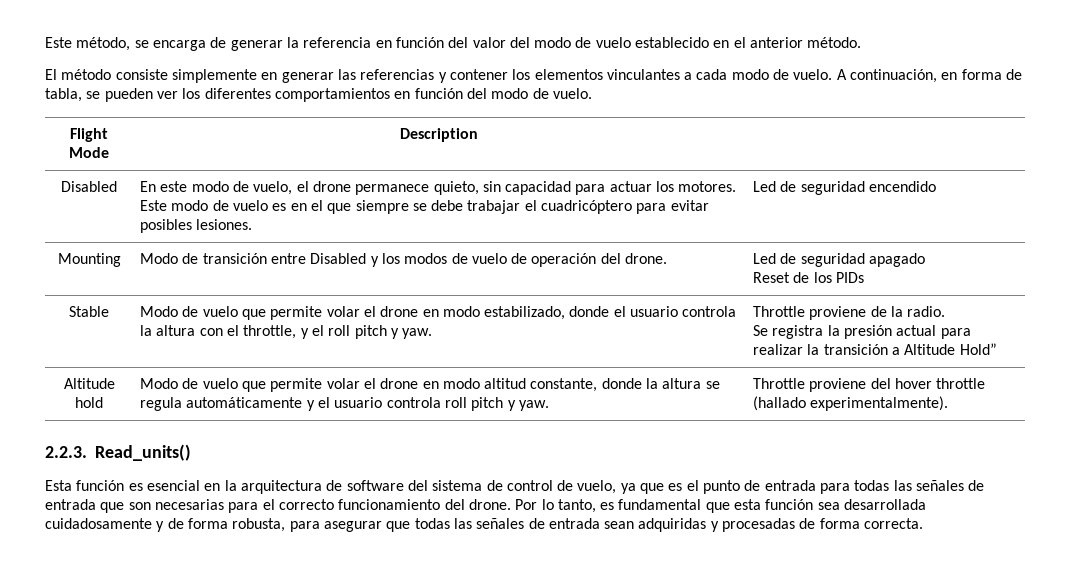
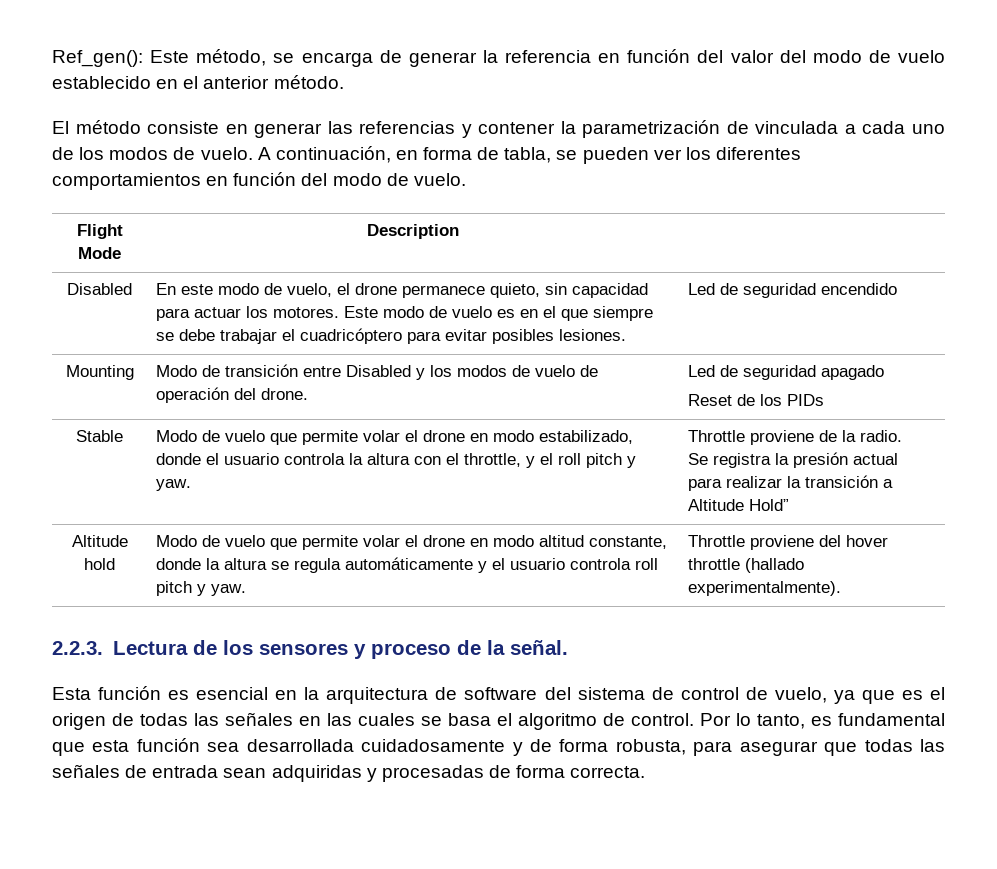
- Este método, se encarga de generar la referencia en función del valor del modo de vuelo establecido en el anterior método.
+ Ref_gen(): Este método, se encarga de generar la referencia en función del valor del modo de vuelo establecido en el anterior método.
- El método consiste simplemente en generar las referencias y contener los elementos vinculantes a cada modo de vuelo.
+ El método consiste en generar las referencias y contener la parametrización de vinculada a cada uno de los modos de vuelo.
- 2.2.3. Read_units()
+ 2.2.3. Lectura de los sensores y proceso de la señal.
- Esta función es esencial en la arquitectura de software del sistema de control de vuelo, ya que es el punto de entrada para todas las señales de entrada que son necesarias para el correcto funcionamiento del drone.
+ Esta función es esencial en la arquitectura de software del sistema de control de vuelo, ya que es el origen de todas las señales en las cuales se basa el algoritmo de control.

